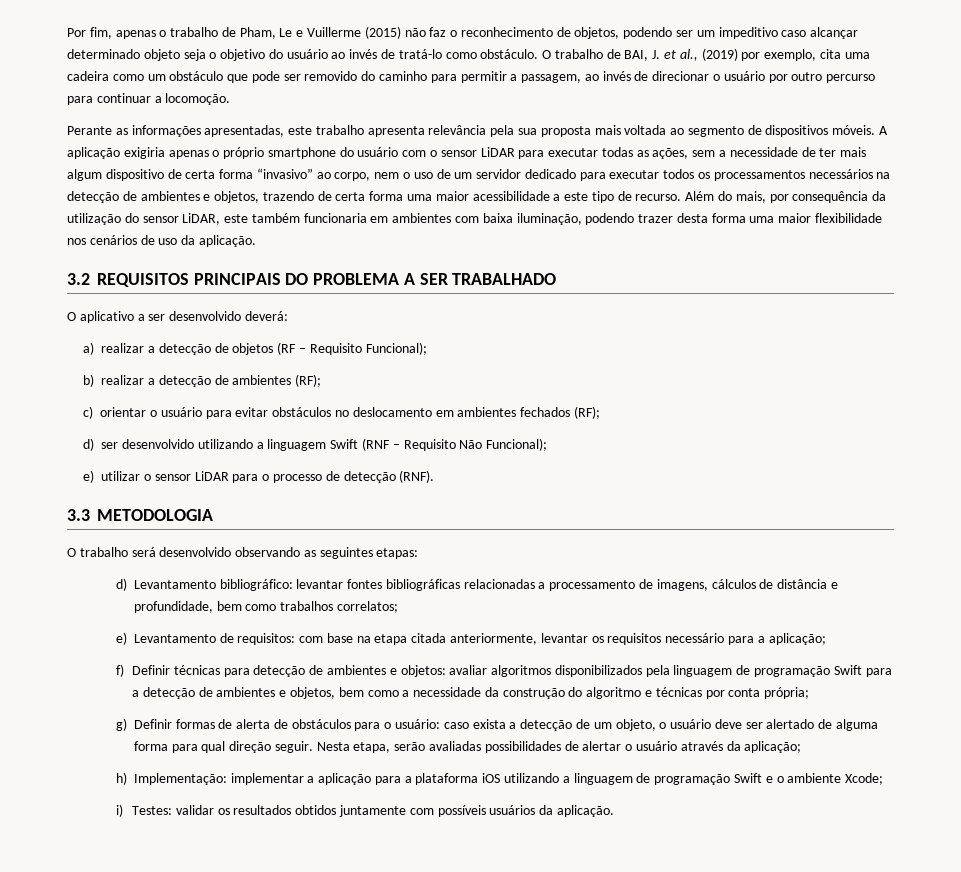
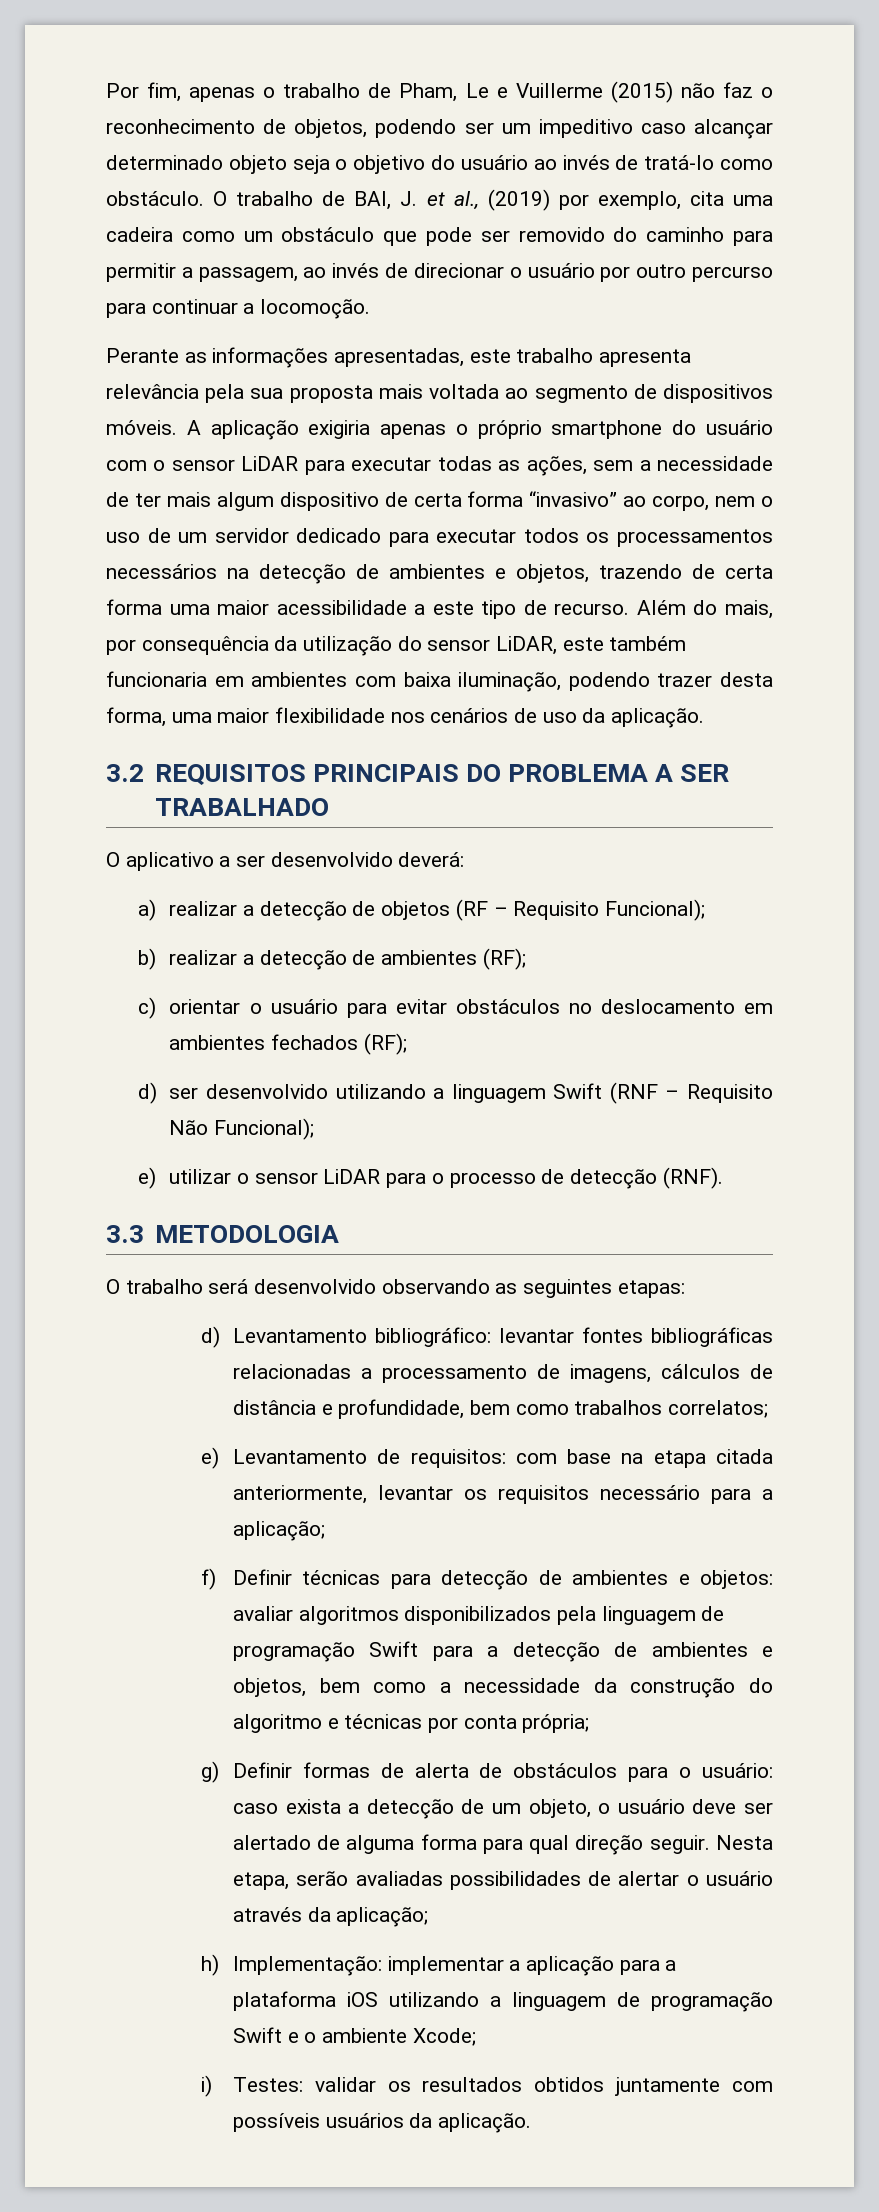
- Além do mais, por consequência da utilização do sensor LiDAR, este também funcionaria em ambientes com baixa iluminação, podendo trazer desta forma uma maior flexibilidade nos cenários de uso da aplicação.
+ Além do mais, por consequência da utilização do sensor LiDAR, este também funcionaria em ambientes com baixa iluminação, podendo trazer desta forma, uma maior flexibilidade nos cenários de uso da aplicação.

